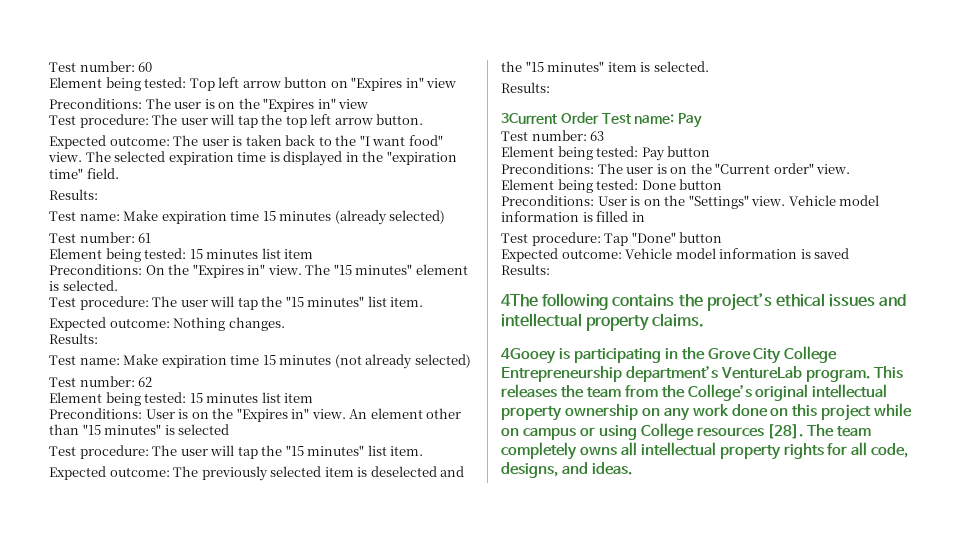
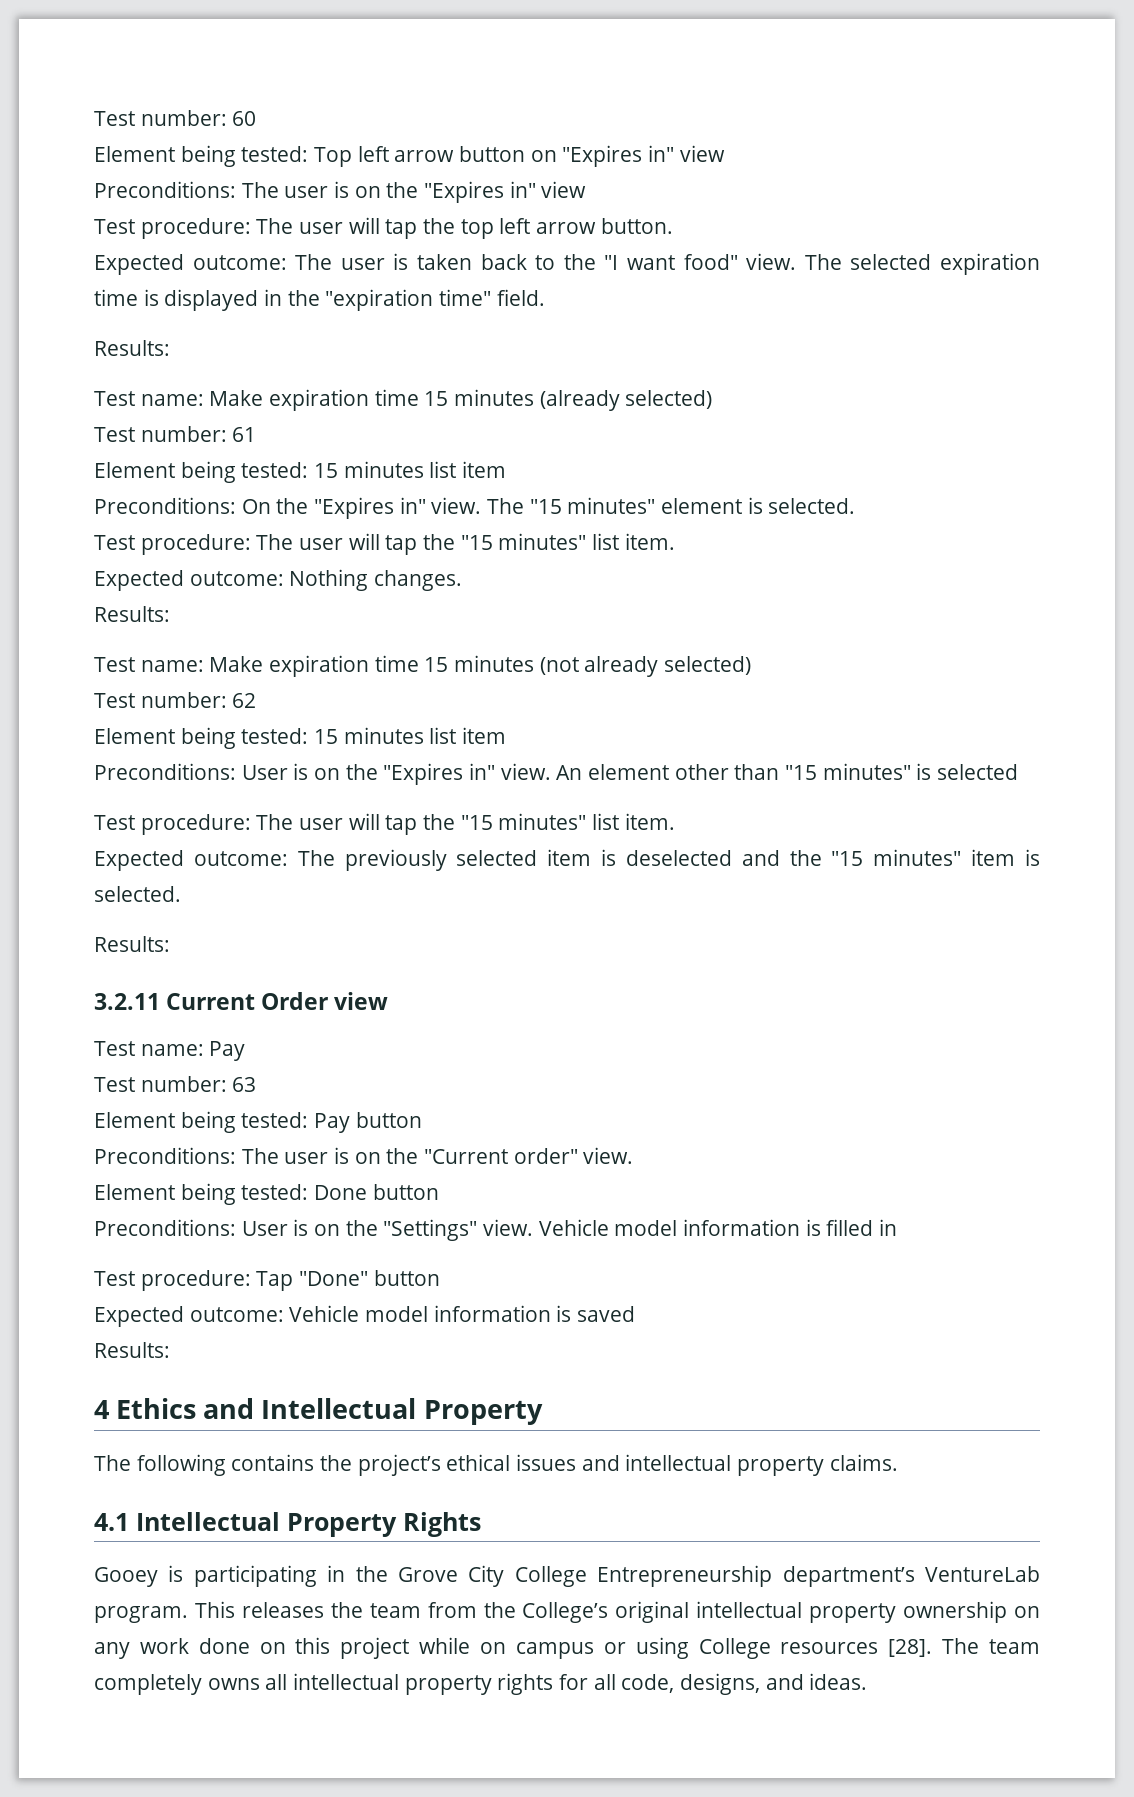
- 3Current Order Test name: Pay
+ 3.2.11 Current Order view
+ Test name: Pay
- 4The following contains the project’s ethical issues and intellectual property claims.
+ 4 Ethics and Intellectual Property
+ The following contains the project’s ethical issues and intellectual property claims.
- 4Gooey is participating in the Grove City College Entrepreneurship department’s VentureLab program.
+ 4.1 Intellectual Property Rights
+ Gooey is participating in the Grove City College Entrepreneurship department’s VentureLab program.

